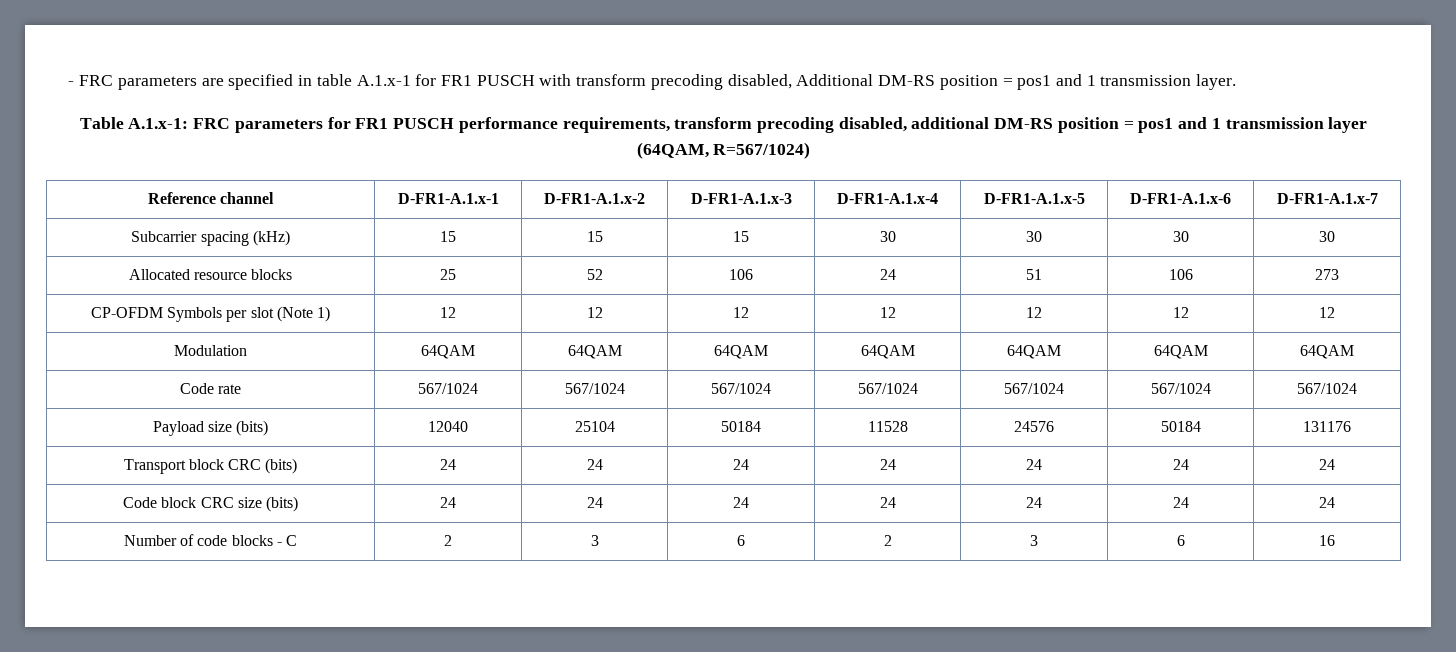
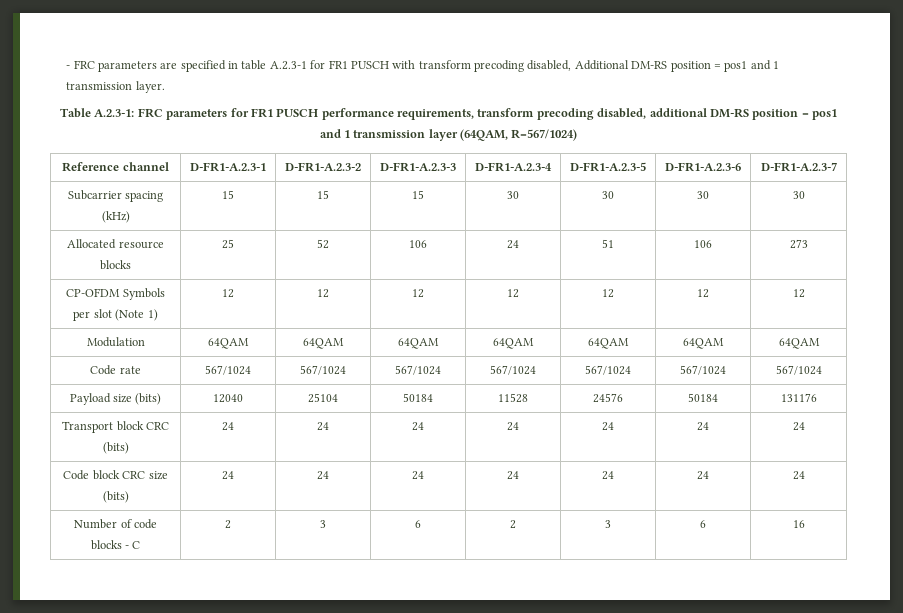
- - FRC parameters are specified in table A.1.x-1 for FR1 PUSCH with transform precoding disabled, Additional DM-RS position = pos1 and 1 transmission layer.
+ - FRC parameters are specified in table A.2.3-1 for FR1 PUSCH with transform precoding disabled, Additional DM-RS position = pos1 and 1 transmission layer.
- Table A.1.x-1: FRC parameters for FR1 PUSCH performance requirements, transform precoding disabled, additional DM-RS position = pos1 and 1 transmission layer (64QAM, R=567/1024)
+ Table A.2.3-1: FRC parameters for FR1 PUSCH performance requirements, transform precoding disabled, additional DM-RS position = pos1 and 1 transmission layer (64QAM, R=567/1024)
- Reference channel | D-FR1-A.1.x-1 | D-FR1-A.1.x-2 | D-FR1-A.1.x-3 | D-FR1-A.1.x-4 | D-FR1-A.1.x-5 | D-FR1-A.1.x-6 | D-FR1-A.1.x-7
+ Reference channel | D-FR1-A.2.3-1 | D-FR1-A.2.3-2 | D-FR1-A.2.3-3 | D-FR1-A.2.3-4 | D-FR1-A.2.3-5 | D-FR1-A.2.3-6 | D-FR1-A.2.3-7

